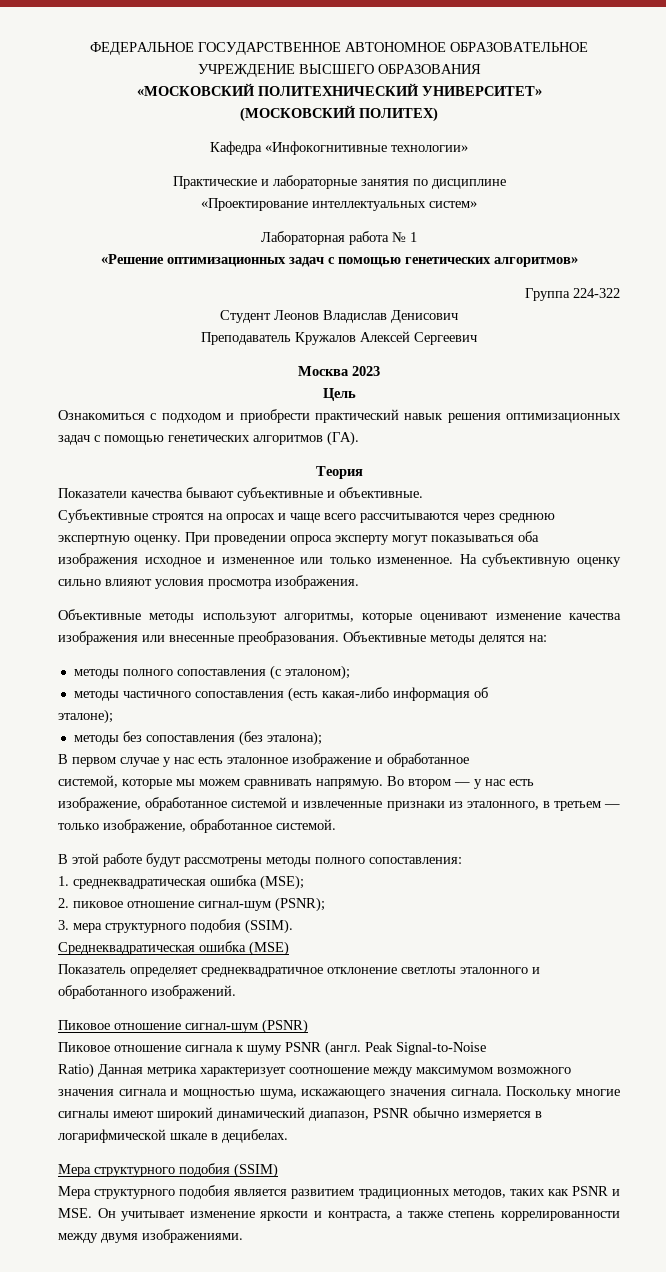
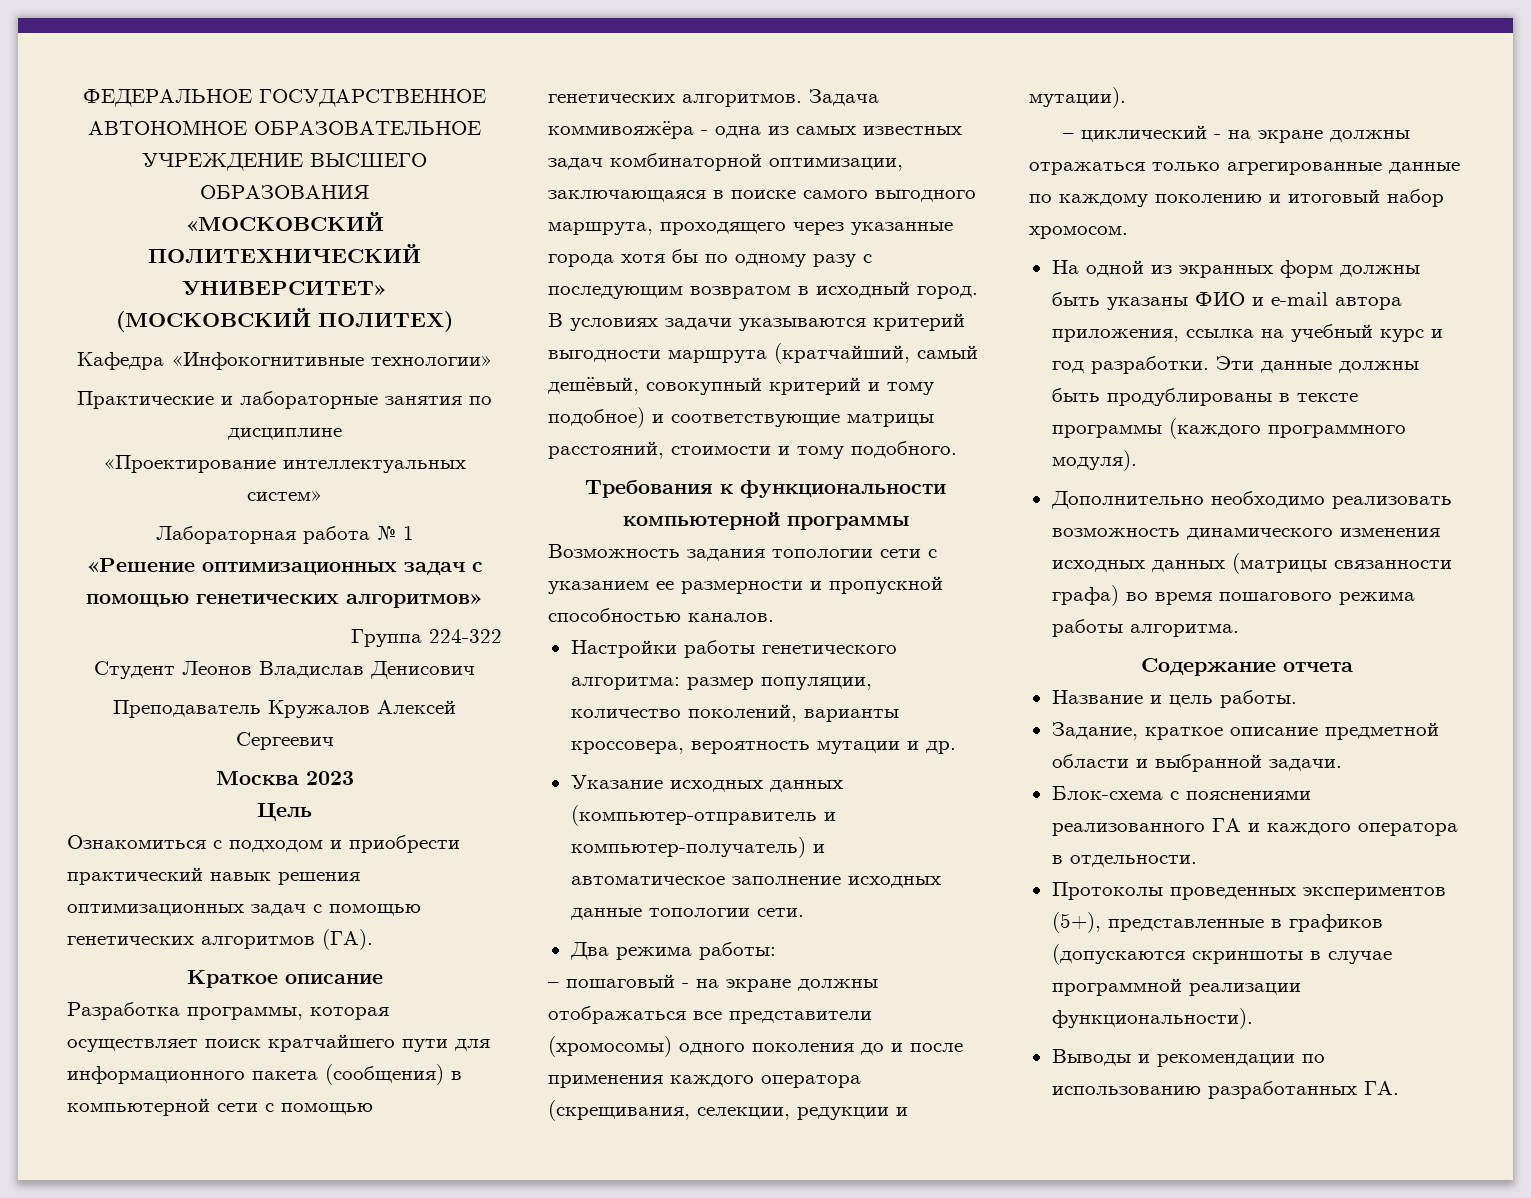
- Теория
- Показатели качества бывают субъективные и объективные.
- Субъективные строятся на опросах и чаще всего рассчитываются через среднюю экспертную оценку. При проведении опроса эксперту могут показываться оба изображения исходное и измененное или только измененное. На субъективную оценку сильно влияют условия просмотра изображения.
- Объективные методы используют алгоритмы, которые оценивают изменение качества изображения или внесенные преобразования. Объективные методы делятся на:
- методы полного сопоставления (с эталоном);
- методы частичного сопоставления (есть какая-либо информация об
- эталоне);
- методы без сопоставления (без эталона);
- В первом случае у нас есть эталонное изображение и обработанное
- системой, которые мы можем сравнивать напрямую. Во втором — у нас есть изображение, обработанное системой и извлеченные признаки из эталонного, в третьем — только изображение, обработанное системой.
- В этой работе будут рассмотрены методы полного сопоставления:
- 1. среднеквадратическая ошибка (MSE);
- 2. пиковое отношение сигнал-шум (PSNR);
- 3. мера структурного подобия (SSIM).
- Среднеквадратическая ошибка (MSE)
- Показатель определяет среднеквадратичное отклонение светлоты эталонного и обработанного изображений.
- Пиковое отношение сигнал-шум (PSNR)
- Пиковое отношение сигнала к шуму PSNR (англ. Peak Signal-to-Noise
- Ratio) Данная метрика характеризует соотношение между максимумом возможного значения сигнала и мощностью шума, искажающего значения сигнала. Поскольку многие сигналы имеют широкий динамический диапазон, PSNR обычно измеряется в логарифмической шкале в децибелах.
- Мера структурного подобия (SSIM)
- Мера структурного подобия является развитием традиционных методов, таких как PSNR и MSE. Он учитывает изменение яркости и контраста, а также степень коррелированности между двумя изображениями.
+ Краткое описание
+ Разработка программы, которая осуществляет поиск кратчайшего пути для информационного пакета (сообщения) в компьютерной сети с помощью генетических алгоритмов. Задача коммивояжёра - одна из самых известных задач комбинаторной оптимизации, заключающаяся в поиске самого выгодного маршрута, проходящего через указанные города хотя бы по одному разу с последующим возвратом в исходный город. В условиях задачи указываются критерий выгодности маршрута (кратчайший, самый дешёвый, совокупный критерий и тому подобное) и соответствующие матрицы расстояний, стоимости и тому подобного.
+ Требования к функциональности компьютерной программы
+ Возможность задания топологии сети с указанием ее размерности и пропускной способностью каналов.
+ Настройки работы генетического алгоритма: размер популяции, количество поколений, варианты кроссовера, вероятность мутации и др.
+ Указание исходных данных (компьютер-отправитель и компьютер-получатель) и автоматическое заполнение исходных данные топологии сети.
+ Два режима работы:
+ – пошаговый - на экране должны отображаться все представители (хромосомы) одного поколения до и после применения каждого оператора (скрещивания, селекции, редукции и мутации).
+ – циклический - на экране должны отражаться только агрегированные данные по каждому поколению и итоговый набор хромосом.
+ На одной из экранных форм должны быть указаны ФИО и e-mail автора приложения, ссылка на учебный курс и год разработки. Эти данные должны быть продублированы в тексте программы (каждого программного модуля).
+ Дополнительно необходимо реализовать возможность динамического изменения исходных данных (матрицы связанности графа) во время пошагового режима работы алгоритма.
+ Содержание отчета
+ Название и цель работы.
+ Задание, краткое описание предметной области и выбранной задачи.
+ Блок-схема с пояснениями реализованного ГА и каждого оператора в отдельности.
+ Протоколы проведенных экспериментов (5+), представленные в графиков (допускаются скриншоты в случае программной реализации функциональности).
+ Выводы и рекомендации по использованию разработанных ГА.

